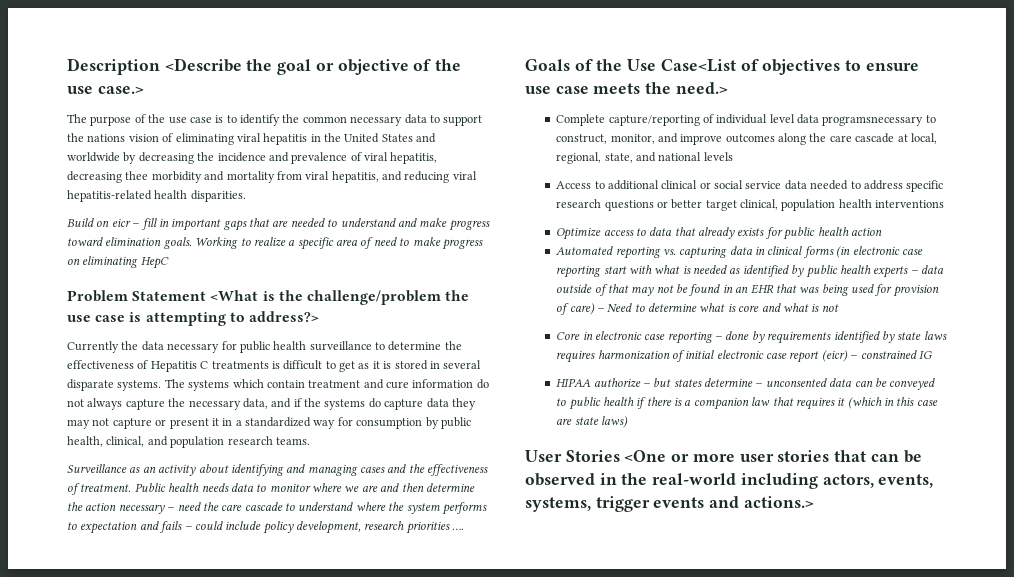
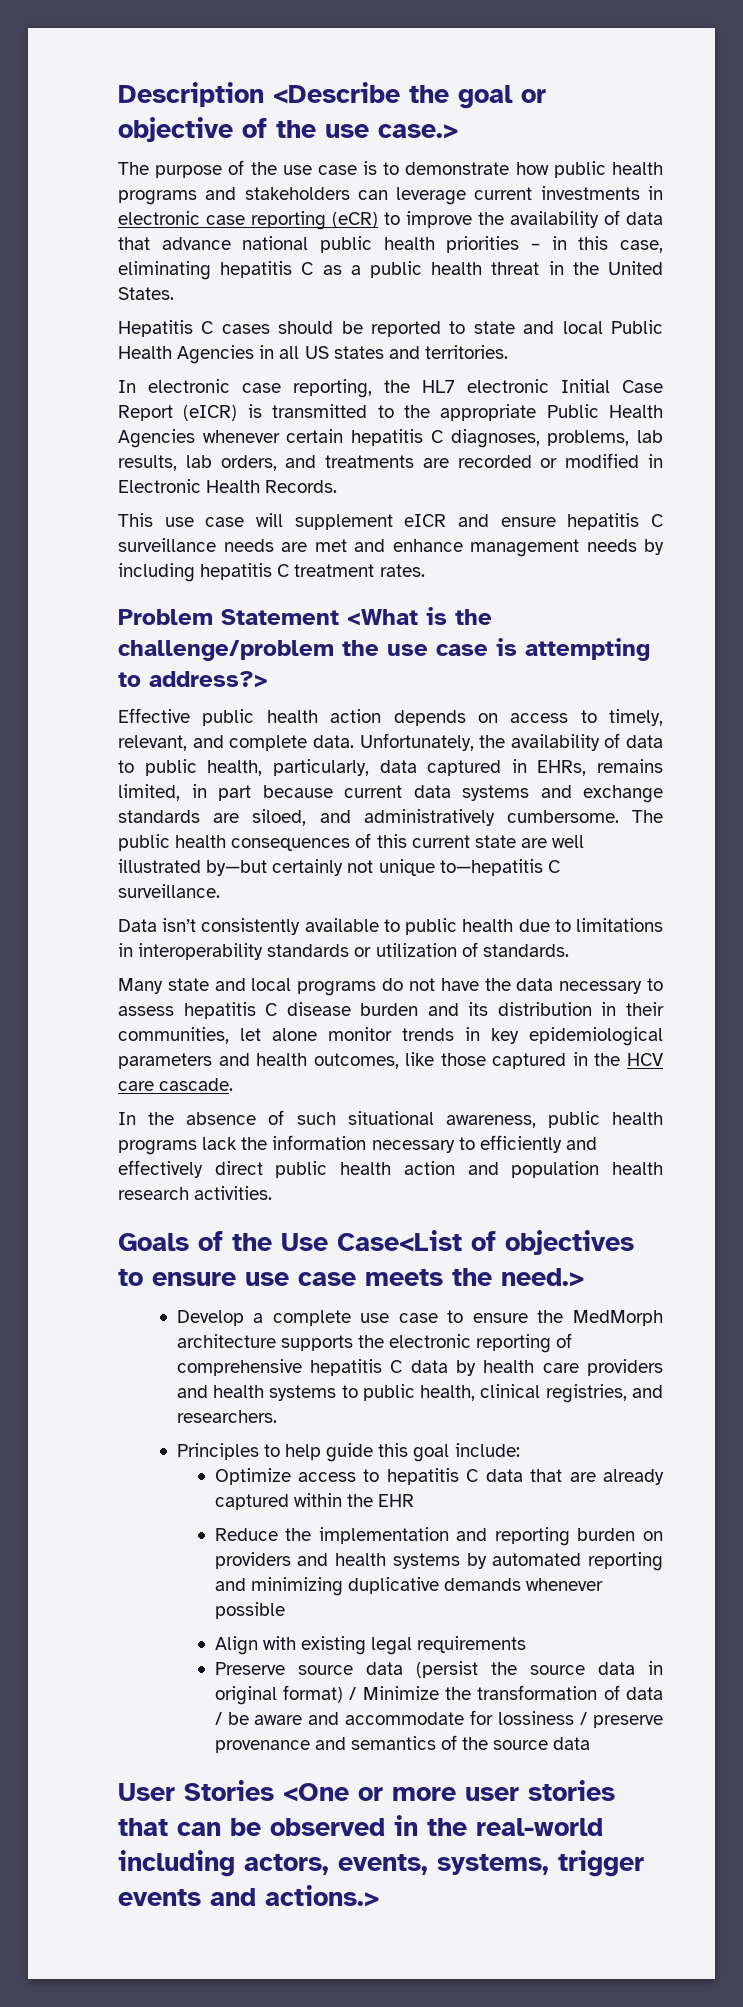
- The purpose of the use case is to identify the common necessary data to support the nations vision of eliminating viral hepatitis in the United States and worldwide by decreasing the incidence and prevalence of viral hepatitis, decreasing thee morbidity and mortality from viral hepatitis, and reducing viral hepatitis-related health disparities.
- Build on eicr – fill in important gaps that are needed to understand and make progress toward elimination goals. Working to realize a specific area of need to make progress on eliminating HepC
+ The purpose of the use case is to demonstrate how public health programs and stakeholders can leverage current investments in electronic case reporting (eCR) to improve the availability of data that advance national public health priorities – in this case, eliminating hepatitis C as a public health threat in the United States.
+ Hepatitis C cases should be reported to state and local Public Health Agencies in all US states and territories.
+ In electronic case reporting, the HL7 electronic Initial Case Report (eICR) is transmitted to the appropriate Public Health Agencies whenever certain hepatitis C diagnoses, problems, lab results, lab orders, and treatments are recorded or modified in Electronic Health Records.
+ This use case will supplement eICR and ensure hepatitis C surveillance needs are met and enhance management needs by including hepatitis C treatment rates.
- Currently the data necessary for public health surveillance to determine the effectiveness of Hepatitis C treatments is difficult to get as it is stored in several disparate systems. The systems which contain treatment and cure information do not always capture the necessary data, and if the systems do capture data they may not capture or present it in a standardized way for consumption by public health, clinical, and population research teams.
- Surveillance as an activity about identifying and managing cases and the effectiveness of treatment. Public health needs data to monitor where we are and then determine the action necessary – need the care cascade to understand where the system performs to expectation and fails – could include policy development, research priorities ….
+ Effective public health action depends on access to timely, relevant, and complete data. Unfortunately, the availability of data to public health, particularly, data captured in EHRs, remains limited, in part because current data systems and exchange standards are siloed, and administratively cumbersome. The public health consequences of this current state are well illustrated by—but certainly not unique to—hepatitis C surveillance.
+ Data isn’t consistently available to public health due to limitations in interoperability standards or utilization of standards.
+ Many state and local programs do not have the data necessary to assess hepatitis C disease burden and its distribution in their communities, let alone monitor trends in key epidemiological parameters and health outcomes, like those captured in the HCV care cascade.
+ In the absence of such situational awareness, public health programs lack the information necessary to efficiently and effectively direct public health action and population health research activities.
- Complete capture/reporting of individual level data programsnecessary to construct, monitor, and improve outcomes along the care cascade at local, regional, state, and national levels
- Access to additional clinical or social service data needed to address specific research questions or better target clinical, population health interventions
- Optimize access to data that already exists for public health action
- Automated reporting vs. capturing data in clinical forms (in electronic case reporting start with what is needed as identified by public health experts – data outside of that may not be found in an EHR that was being used for provision of care) – Need to determine what is core and what is not
- Core in electronic case reporting – done by requirements identified by state laws requires harmonization of initial electronic case report (eicr) – constrained IG
- HIPAA authorize – but states determine – unconsented data can be conveyed to public health if there is a companion law that requires it (which in this case are state laws)
+ Develop a complete use case to ensure the MedMorph architecture supports the electronic reporting of comprehensive hepatitis C data by health care providers and health systems to public health, clinical registries, and researchers.
+ Principles to help guide this goal include:
+ Optimize access to hepatitis C data that are already captured within the EHR
+ Reduce the implementation and reporting burden on providers and health systems by automated reporting and minimizing duplicative demands whenever possible
+ Align with existing legal requirements
+ Preserve source data (persist the source data in original format) / Minimize the transformation of data / be aware and accommodate for lossiness / preserve provenance and semantics of the source data

